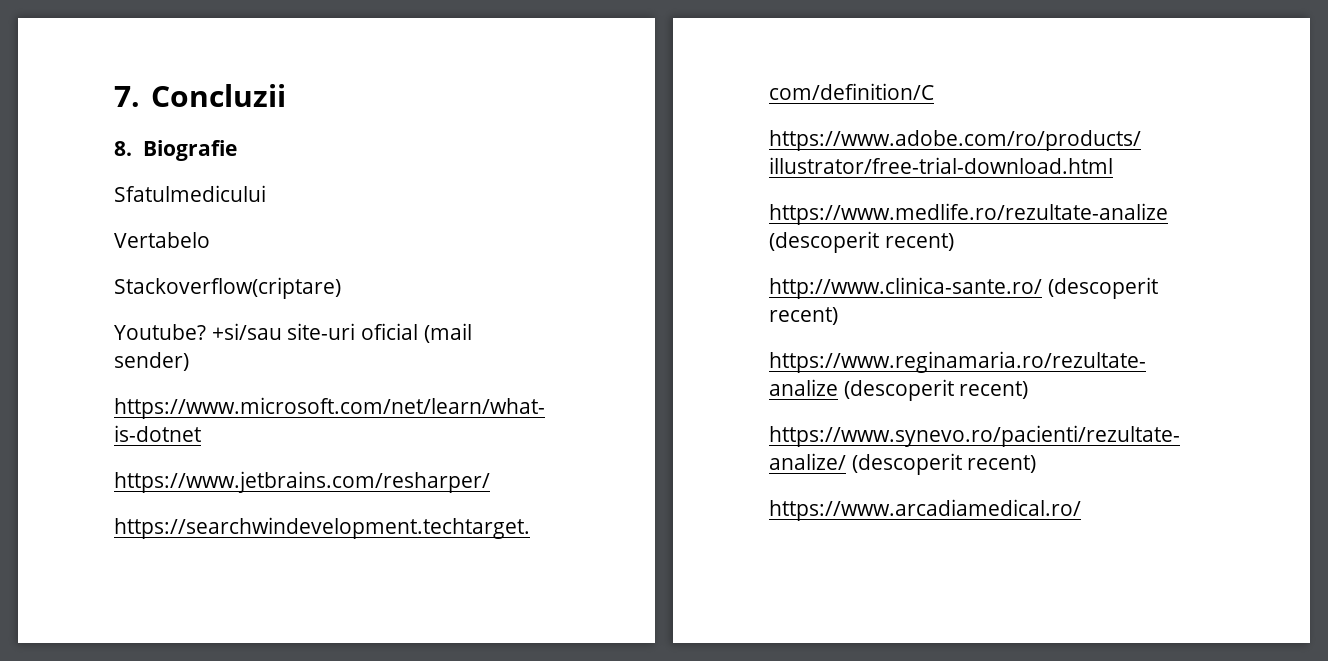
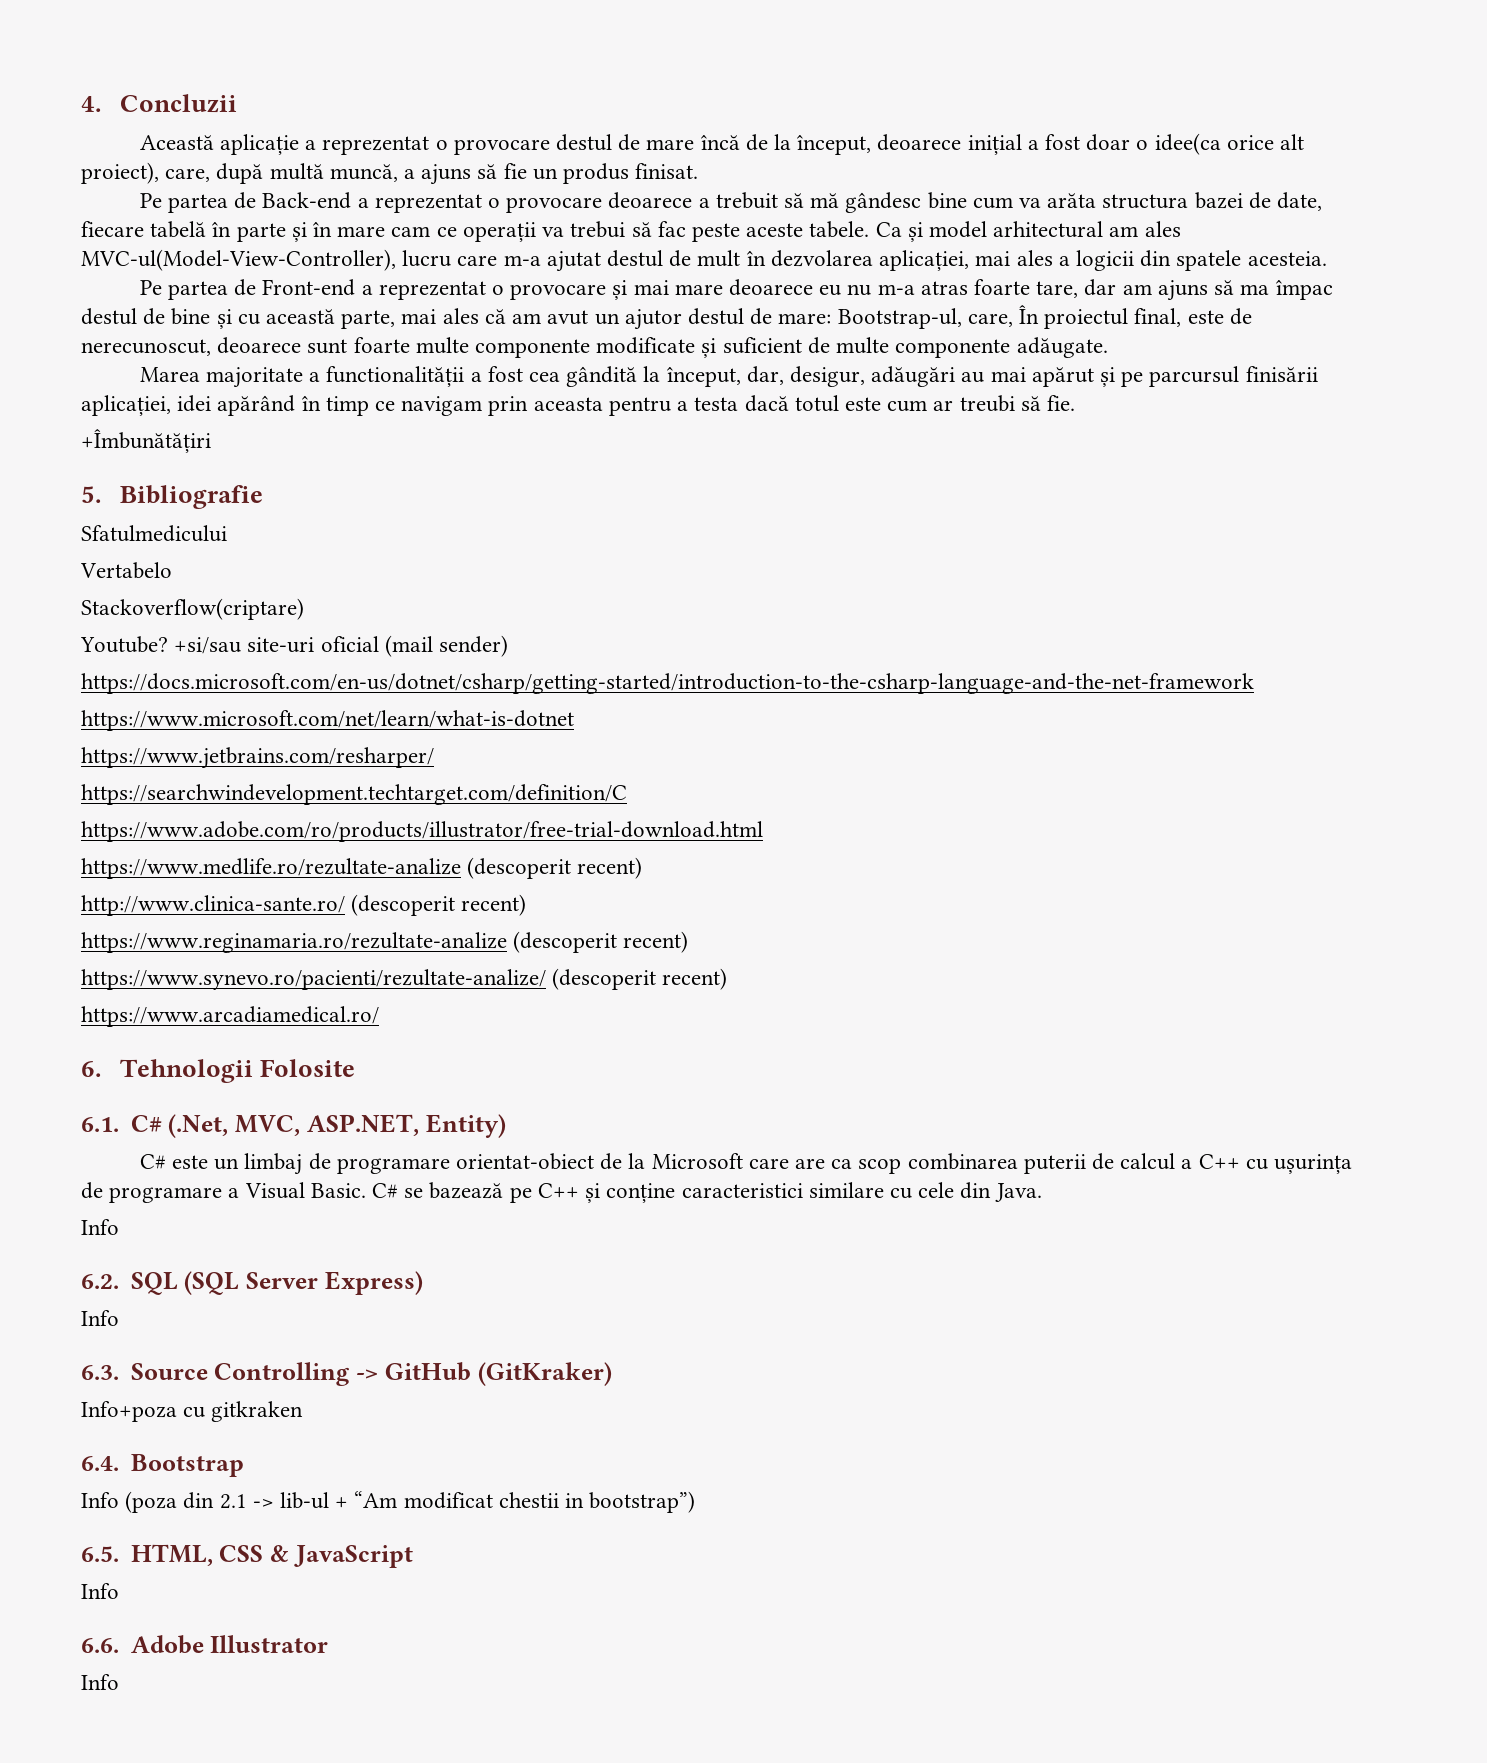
- 7. Concluzii
+ 4. Concluzii
- 8. Biografie
+ Această aplicație a reprezentat o provocare destul de mare încă de la început, deoarece inițial a fost doar o idee(ca orice alt proiect), care, după multă muncă, a ajuns să fie un produs finisat.
+ Pe partea de Back-end a reprezentat o provocare deoarece a trebuit să mă gândesc bine cum va arăta structura bazei de date, fiecare tabelă în parte și în mare cam ce operații va trebui să fac peste aceste tabele. Ca și model arhitectural am ales MVC-ul(Model-View-Controller), lucru care m-a ajutat destul de mult în dezvolarea aplicației, mai ales a logicii din spatele acesteia.
+ Pe partea de Front-end a reprezentat o provocare și mai mare deoarece eu nu m-a atras foarte tare, dar am ajuns să ma împac destul de bine și cu această parte, mai ales că am avut un ajutor destul de mare: Bootstrap-ul, care, În proiectul final, este de nerecunoscut, deoarece sunt foarte multe componente modificate și suficient de multe componente adăugate.
+ Marea majoritate a functionalității a fost cea gândită la început, dar, desigur, adăugări au mai apărut și pe parcursul finisării aplicației, idei apărând în timp ce navigam prin aceasta pentru a testa dacă totul este cum ar treubi să fie.
+ +Îmbunătățiri
+ 5. Bibliografie
+ https://docs.microsoft.com/en-us/dotnet/csharp/getting-started/introduction-to-the-csharp-language-and-the-net-framework
+ 6. Tehnologii Folosite
+ 6.1. C# (.Net, MVC, ASP.NET, Entity)
+ C# este un limbaj de programare orientat-obiect de la Microsoft care are ca scop combinarea puterii de calcul a C++ cu ușurința de programare a Visual Basic. C# se bazează pe C++ și conține caracteristici similare cu cele din Java.
+ Info
+ 6.2. SQL (SQL Server Express)
+ Info
+ 6.3. Source Controlling -> GitHub (GitKraker)
+ Info+poza cu gitkraken
+ 6.4. Bootstrap
+ Info (poza din 2.1 -> lib-ul + “Am modificat chestii in bootstrap”)
+ 6.5. HTML, CSS & JavaScript
+ Info
+ 6.6. Adobe Illustrator
+ Info

